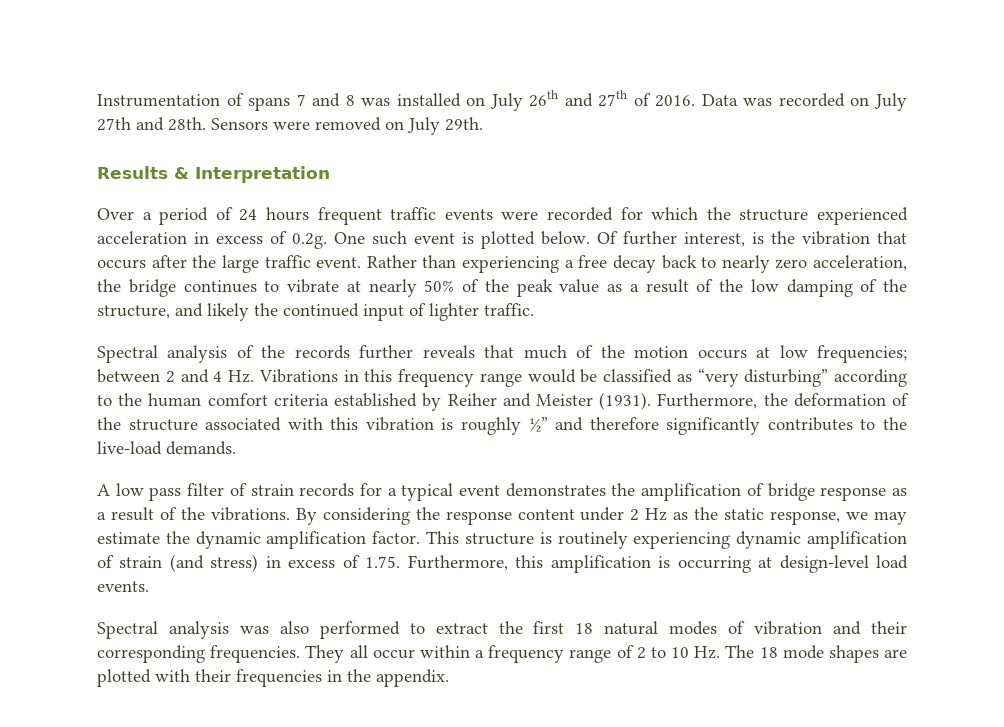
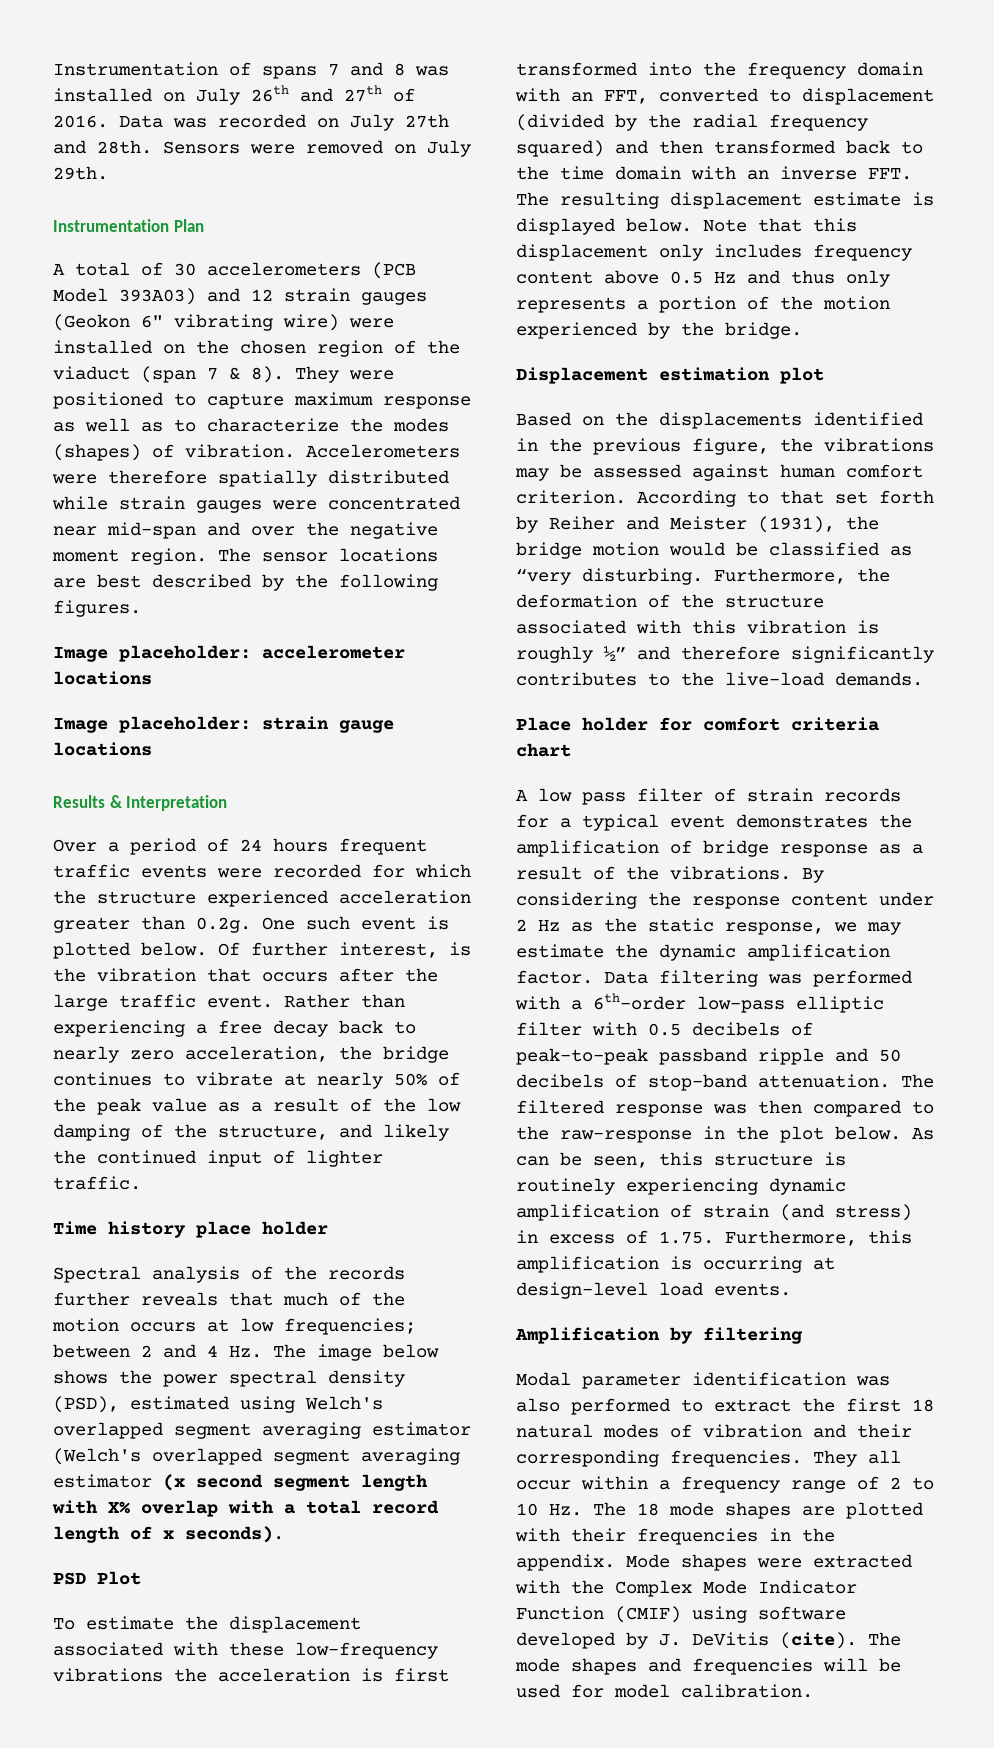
+ Instrumentation Plan
+ A total of 30 accelerometers (PCB Model 393A03) and 12 strain gauges (Geokon 6" vibrating wire) were installed on the chosen region of the viaduct (span 7 & 8). They were positioned to capture maximum response as well as to characterize the modes (shapes) of vibration. Accelerometers were therefore spatially distributed while strain gauges were concentrated near mid-span and over the negative moment region. The sensor locations are best described by the following figures.
+ Image placeholder: accelerometer locations
+ Image placeholder: strain gauge locations
- Over a period of 24 hours frequent traffic events were recorded for which the structure experienced acceleration in excess of 0.2g. One such event is plotted below.
+ Over a period of 24 hours frequent traffic events were recorded for which the structure experienced acceleration greater than 0.2g. One such event is plotted below.
+ Time history place holder
- Spectral analysis of the records further reveals that much of the motion occurs at low frequencies; between 2 and 4 Hz. Vibrations in this frequency range would be classified as “very disturbing” according to the human comfort criteria established by Reiher and Meister (1931).
+ Spectral analysis of the records further reveals that much of the motion occurs at low frequencies; between 2 and 4 Hz. The image below shows the power spectral density (PSD), estimated using Welch's overlapped segment averaging estimator (Welch's overlapped segment averaging estimator (x second segment length with X% overlap with a total record length of x seconds).
+ PSD Plot
+ To estimate the displacement associated with these low-frequency vibrations the acceleration is first transformed into the frequency domain with an FFT, converted to displacement (divided by the radial frequency squared) and then transformed back to the time domain with an inverse FFT. The resulting displacement estimate is displayed below. Note that this displacement only includes frequency content above 0.5 Hz and thus only represents a portion of the motion experienced by the bridge.
+ Displacement estimation plot
+ Based on the displacements identified in the previous figure, the vibrations may be assessed against human comfort criterion. According to that set forth by Reiher and Meister (1931), the bridge motion would be classified as “very disturbing.
+ Place holder for comfort criteria chart
- This structure is routinely experiencing dynamic amplification of strain (and stress) in excess of 1.75. Furthermore, this amplification is occurring at design-level load events.
+ Data filtering was performed with a 6th-order low-pass elliptic filter with 0.5 decibels of peak-to-peak passband ripple and 50 decibels of stop-band attenuation. The filtered response was then compared to the raw-response in the plot below. As can be seen, this structure is routinely experiencing dynamic amplification of strain (and stress) in excess of 1.75. Furthermore, this amplification is occurring at design-level load events.
- Spectral analysis was also performed to extract the first 18 natural modes of vibration and their corresponding frequencies.
+ Amplification by filtering
+ Modal parameter identification was also performed to extract the first 18 natural modes of vibration and their corresponding frequencies.
+ Mode shapes were extracted with the Complex Mode Indicator Function (CMIF) using software developed by J. DeVitis (cite). The mode shapes and frequencies will be used for model calibration.

